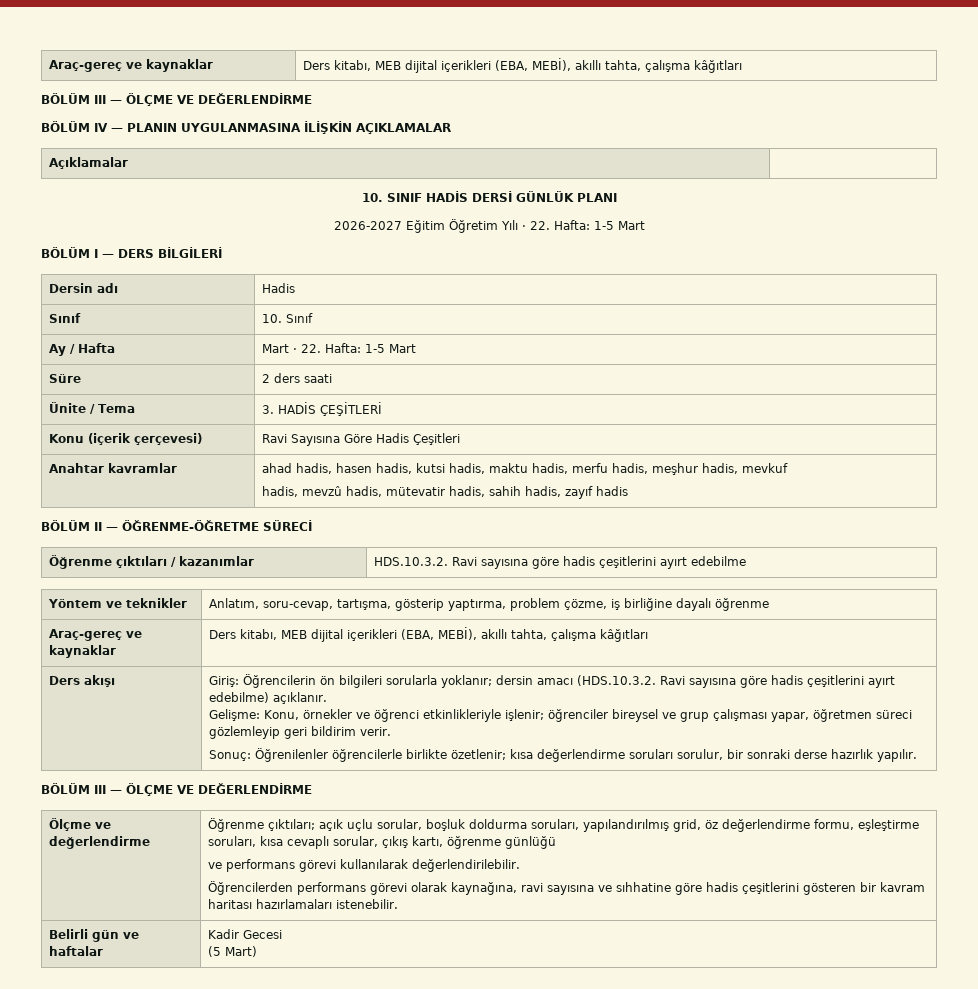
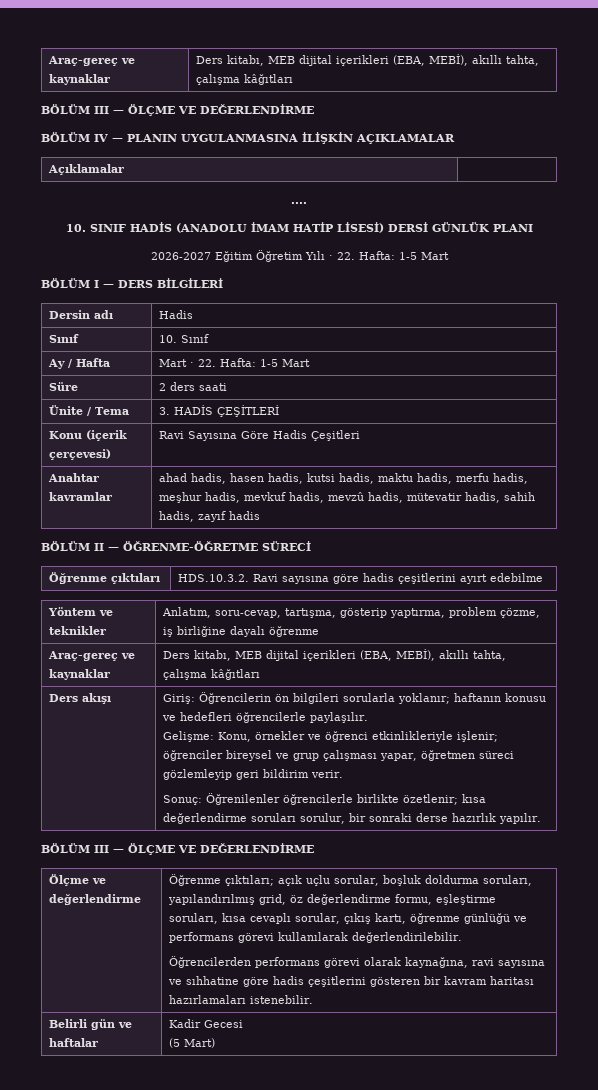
+ ....
- 10. SINIF HADİS DERSİ GÜNLÜK PLANI
+ 10. SINIF HADİS (ANADOLU İMAM HATİP LİSESİ) DERSİ GÜNLÜK PLANI
- Anahtar kavramlar | ahad hadis, hasen hadis, kutsi hadis, maktu hadis, merfu hadis, meşhur hadis, mevkuf
- hadis, mevzû hadis, mütevatir hadis, sahih hadis, zayıf hadis
+ Anahtar kavramlar | ahad hadis, hasen hadis, kutsi hadis, maktu hadis, merfu hadis, meşhur hadis, mevkuf hadis, mevzû hadis, mütevatir hadis, sahih hadis, zayıf hadis
- Öğrenme çıktıları / kazanımlar | HDS.10.3.2. Ravi sayısına göre hadis çeşitlerini ayırt edebilme
+ Öğrenme çıktıları | HDS.10.3.2. Ravi sayısına göre hadis çeşitlerini ayırt edebilme
- Giriş: Öğrencilerin ön bilgileri sorularla yoklanır; dersin amacı (HDS.10.3.2. Ravi sayısına göre hadis çeşitlerini ayırt edebilme) açıklanır.
+ Giriş: Öğrencilerin ön bilgileri sorularla yoklanır; haftanın konusu ve hedefleri öğrencilerle paylaşılır.
- Öğrenme çıktıları; açık uçlu sorular, boşluk doldurma soruları, yapılandırılmış grid, öz değerlendirme formu, eşleştirme soruları, kısa cevaplı sorular, çıkış kartı, öğrenme günlüğü
- ve performans görevi kullanılarak değerlendirilebilir.
+ Öğrenme çıktıları; açık uçlu sorular, boşluk doldurma soruları, yapılandırılmış grid, öz değerlendirme formu, eşleştirme soruları, kısa cevaplı sorular, çıkış kartı, öğrenme günlüğü ve performans görevi kullanılarak değerlendirilebilir.

